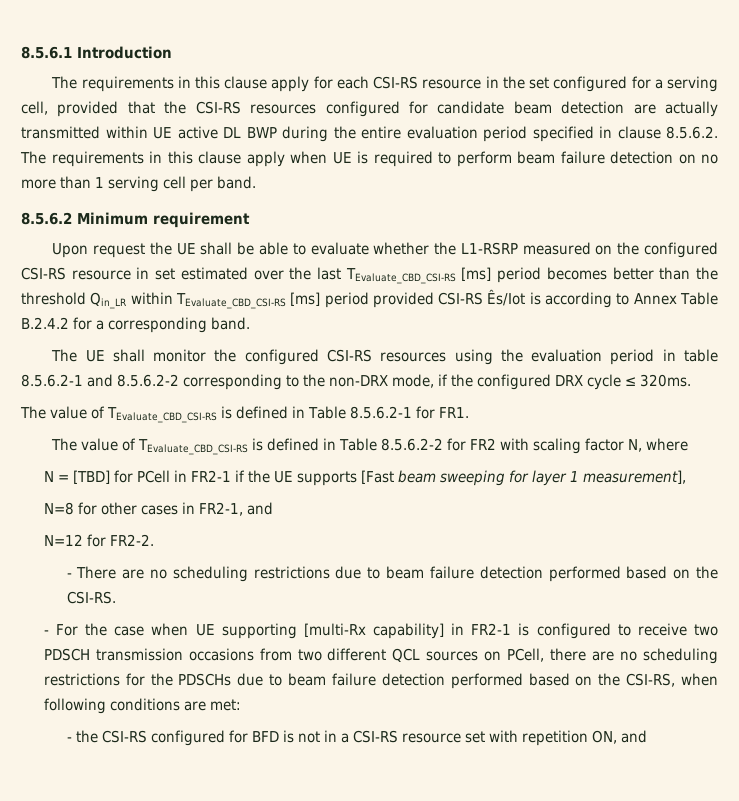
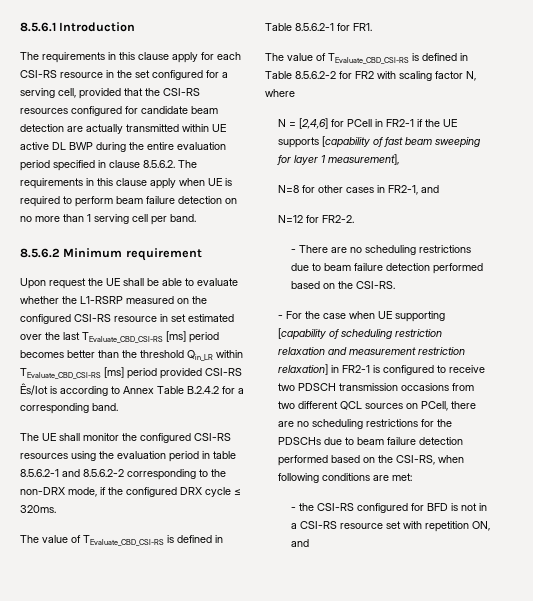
- N = [TBD] for PCell in FR2-1 if the UE supports [Fast beam sweeping for layer 1 measurement],
+ N = [2,4,6] for PCell in FR2-1 if the UE supports [capability of fast beam sweeping for layer 1 measurement],
- - For the case when UE supporting [multi-Rx capability] in FR2-1 is configured to receive two PDSCH transmission occasions from two different QCL sources on PCell, there are no scheduling restrictions for the PDSCHs due to beam failure detection performed based on the CSI-RS, when following conditions are met:
+ - For the case when UE supporting [capability of scheduling restriction relaxation and measurement restriction relaxation] in FR2-1 is configured to receive two PDSCH transmission occasions from two different QCL sources on PCell, there are no scheduling restrictions for the PDSCHs due to beam failure detection performed based on the CSI-RS, when following conditions are met:

